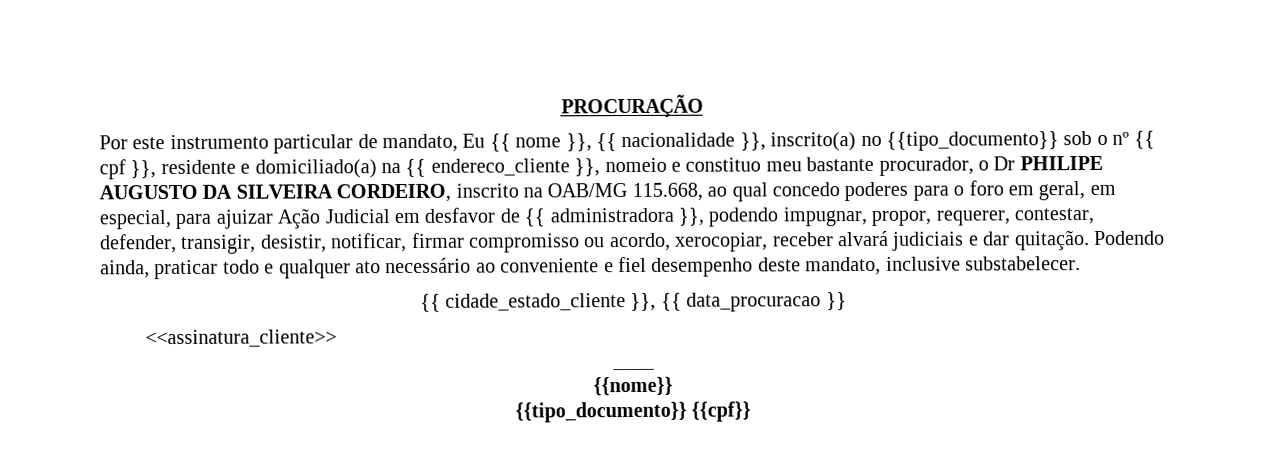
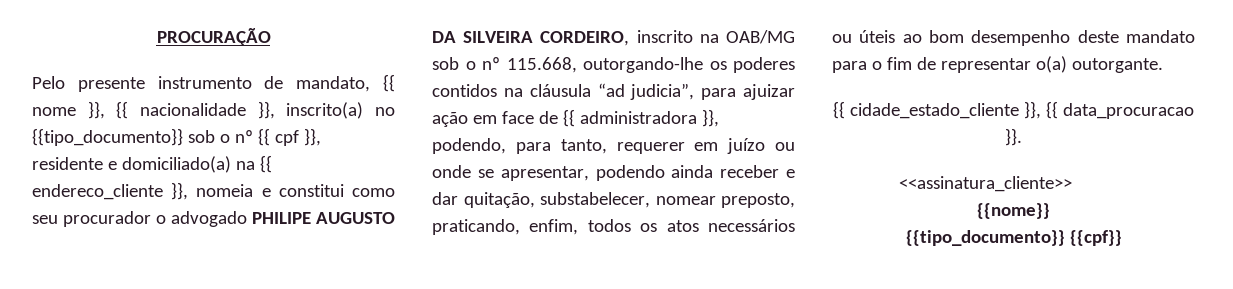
- Por este instrumento particular de mandato, Eu {{ nome }}, {{ nacionalidade }}, inscrito(a) no {{tipo_documento}} sob o nº {{ cpf }}, residente e domiciliado(a) na {{ endereco_cliente }}, nomeio e constituo meu bastante procurador, o Dr PHILIPE AUGUSTO DA SILVEIRA CORDEIRO, inscrito na OAB/MG 115.668, ao qual concedo poderes para o foro em geral, em especial, para ajuizar Ação Judicial em desfavor de {{ administradora }}, podendo impugnar, propor, requerer, contestar, defender, transigir, desistir, notificar, firmar compromisso ou acordo, xerocopiar, receber alvará judiciais e dar quitação. Podendo ainda, praticar todo e qualquer ato necessário ao conveniente e fiel desempenho deste mandato, inclusive substabelecer.
+ Pelo presente instrumento de mandato, {{ nome }}, {{ nacionalidade }}, inscrito(a) no {{tipo_documento}} sob o nº {{ cpf }}, residente e domiciliado(a) na {{ endereco_cliente }}, nomeia e constitui como seu procurador o advogado PHILIPE AUGUSTO DA SILVEIRA CORDEIRO, inscrito na OAB/MG sob o nº 115.668, outorgando-lhe os poderes contidos na cláusula “ad judicia”, para ajuizar ação em face de {{ administradora }}, podendo, para tanto, requerer em juízo ou onde se apresentar, podendo ainda receber e dar quitação, substabelecer, nomear preposto, praticando, enfim, todos os atos necessários ou úteis ao bom desempenho deste mandato para o fim de representar o(a) outorgante.
- {{ cidade_estado_cliente }}, {{ data_procuracao }}
+ {{ cidade_estado_cliente }}, {{ data_procuracao }}.
- ____

